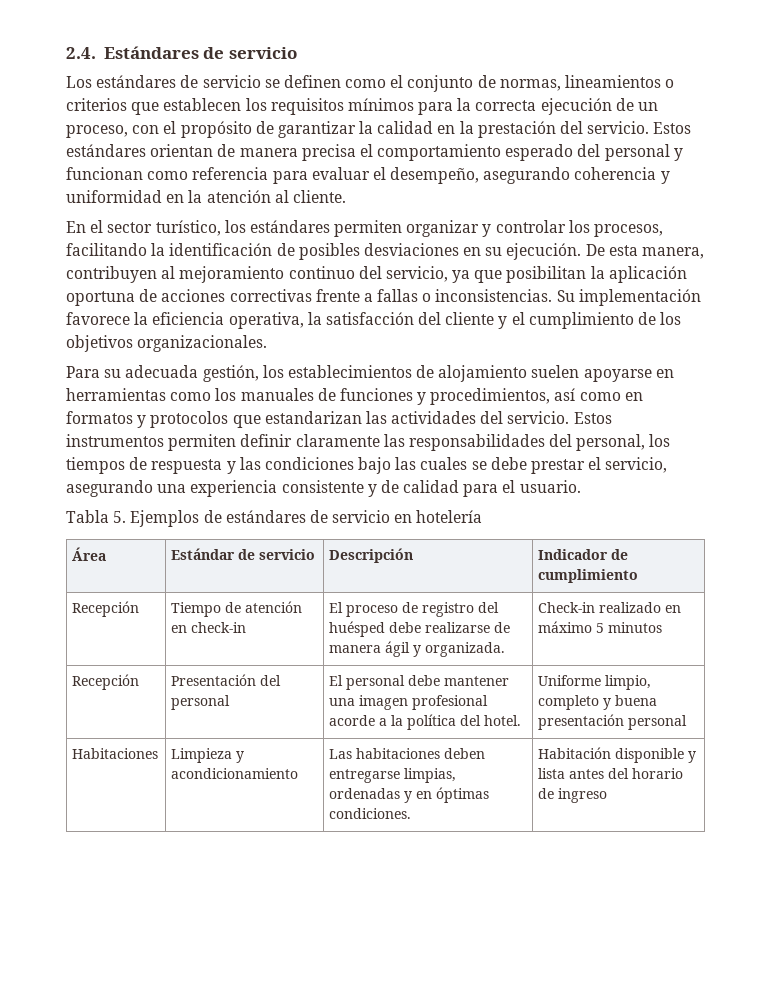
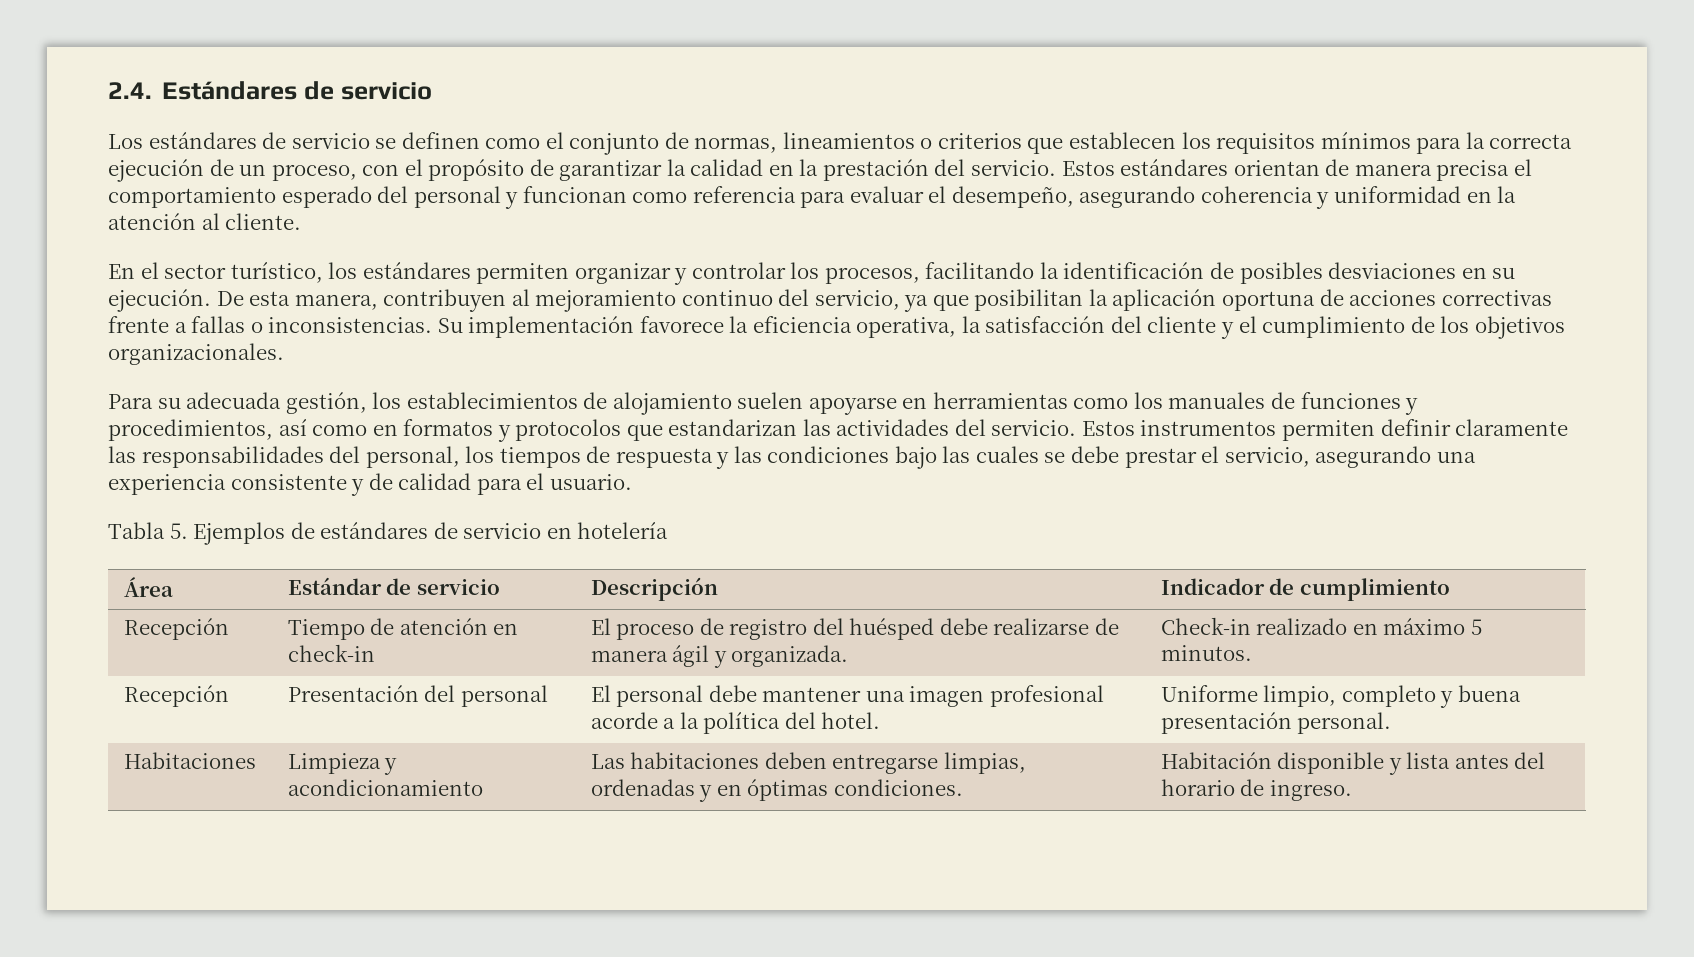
- Recepción | Tiempo de atención en check-in | El proceso de registro del huésped debe realizarse de manera ágil y organizada. | Check-in realizado en máximo 5 minutos
+ Recepción | Tiempo de atención en check-in | El proceso de registro del huésped debe realizarse de manera ágil y organizada. | Check-in realizado en máximo 5 minutos.
- Recepción | Presentación del personal | El personal debe mantener una imagen profesional acorde a la política del hotel. | Uniforme limpio, completo y buena presentación personal
+ Recepción | Presentación del personal | El personal debe mantener una imagen profesional acorde a la política del hotel. | Uniforme limpio, completo y buena presentación personal.
- Habitaciones | Limpieza y acondicionamiento | Las habitaciones deben entregarse limpias, ordenadas y en óptimas condiciones. | Habitación disponible y lista antes del horario de ingreso
+ Habitaciones | Limpieza y acondicionamiento | Las habitaciones deben entregarse limpias, ordenadas y en óptimas condiciones. | Habitación disponible y lista antes del horario de ingreso.

